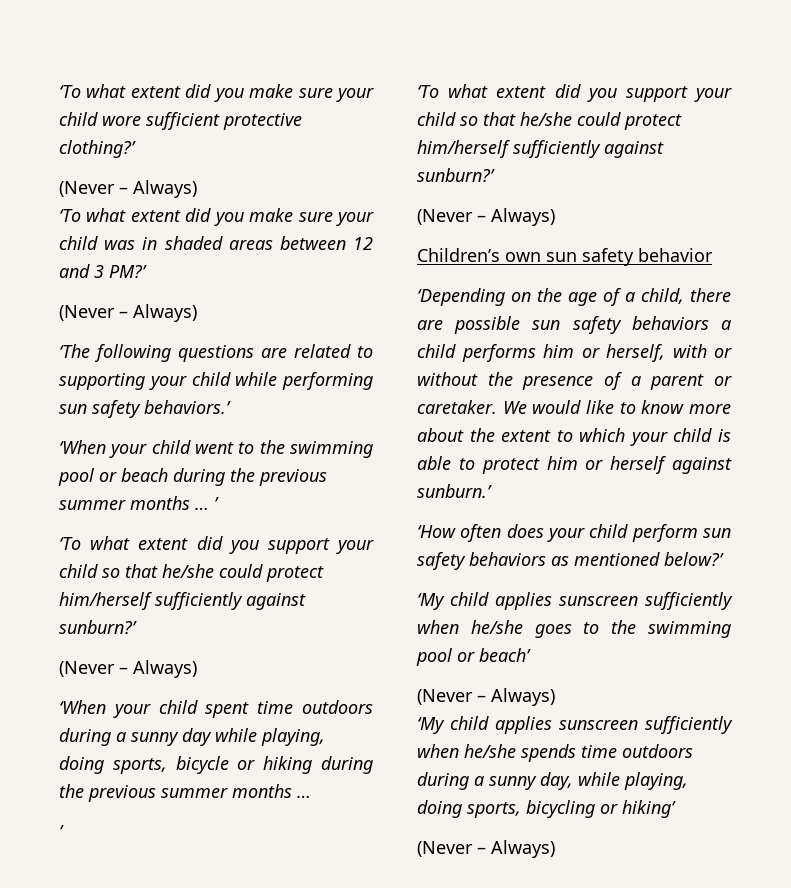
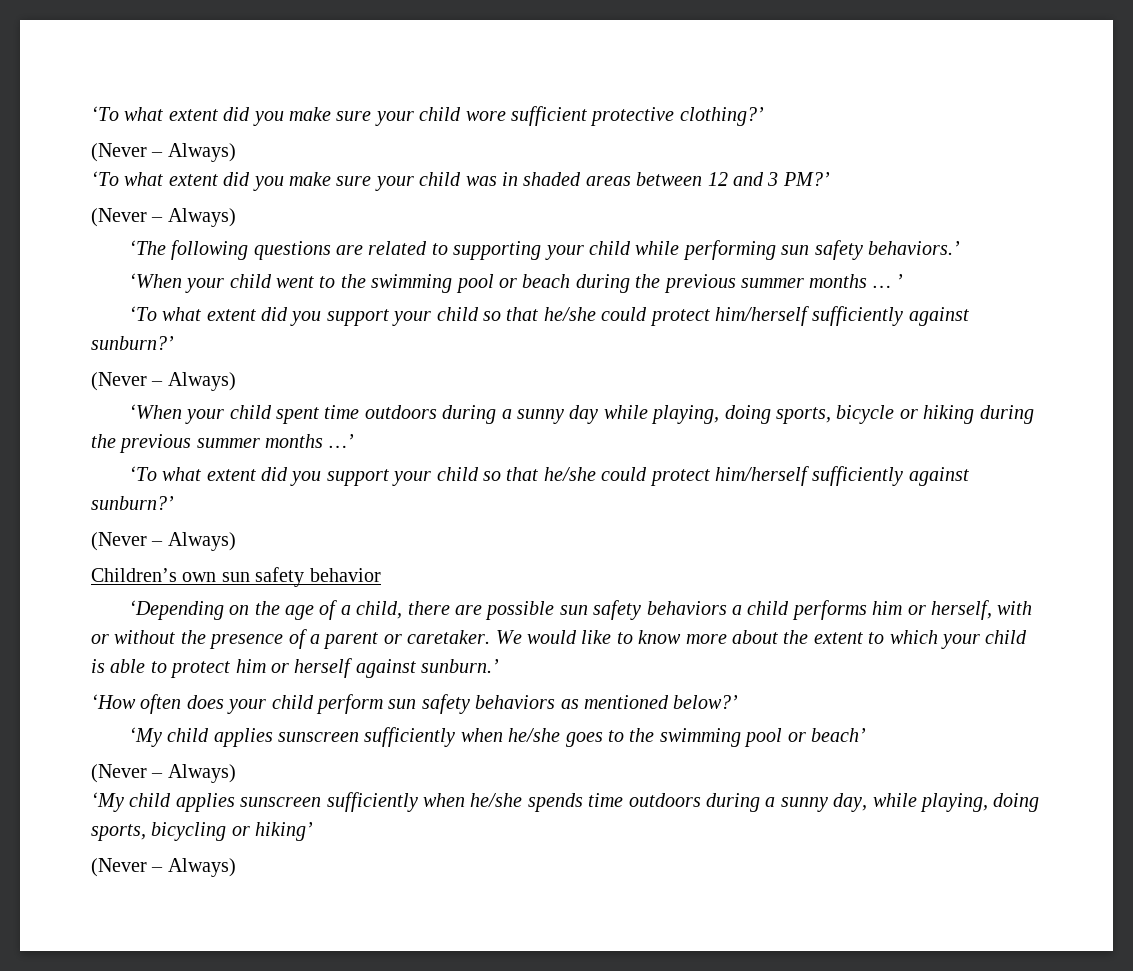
- ‘When your child spent time outdoors during a sunny day while playing, doing sports, bicycle or hiking during the previous summer months …
- ’
+ ‘When your child spent time outdoors during a sunny day while playing, doing sports, bicycle or hiking during the previous summer months …’

